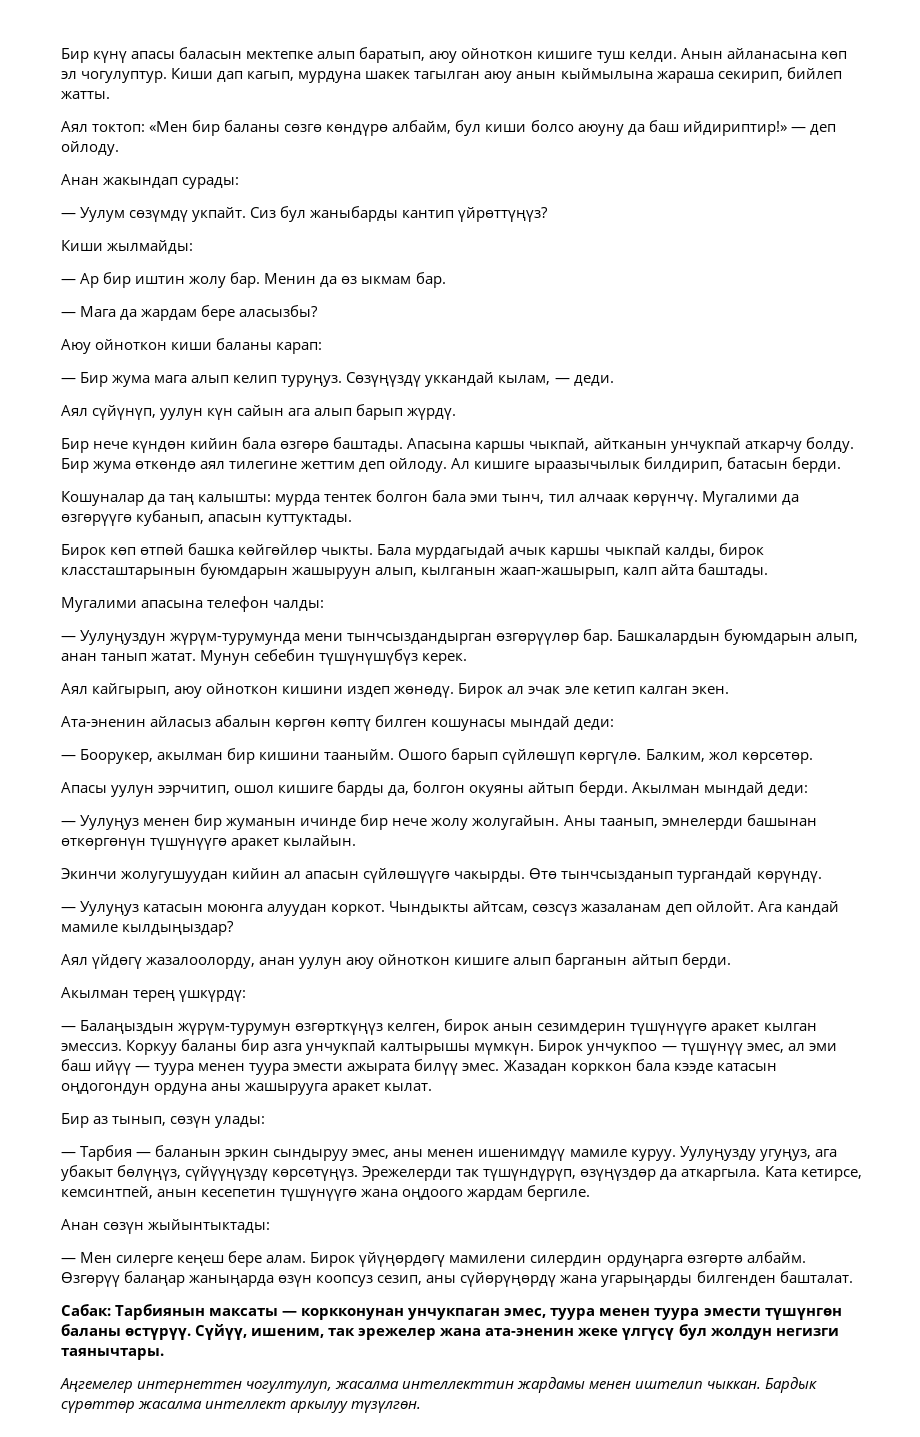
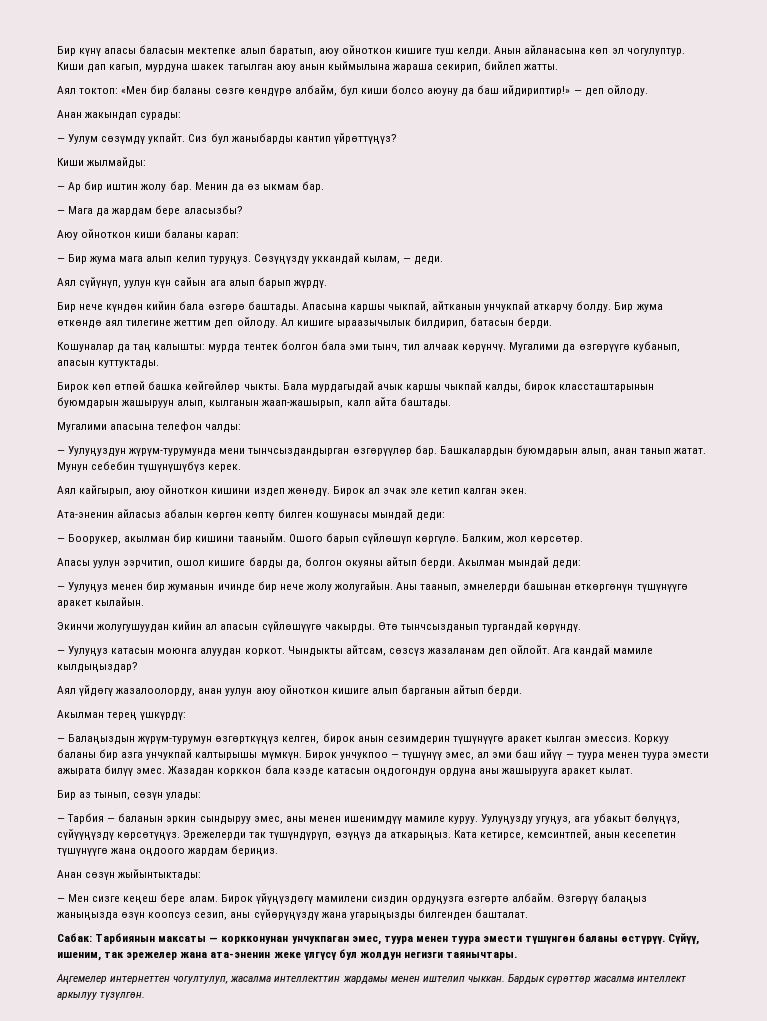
- Эрежелерди так түшүндүрүп, өзүңүздөр да аткаргыла.
+ Эрежелерди так түшүндүрүп, өзүңүз да аткарыңыз.
- Ката кетирсе, кемсинтпей, анын кесепетин түшүнүүгө жана оңдоого жардам бергиле.
+ Ката кетирсе, кемсинтпей, анын кесепетин түшүнүүгө жана оңдоого жардам бериңиз.
- — Мен силерге кеңеш бере алам.
+ — Мен сизге кеңеш бере алам.
- Бирок үйүңөрдөгү мамилени силердин ордуңарга өзгөртө албайм.
+ Бирок үйүңүздөгү мамилени сиздин ордуңузга өзгөртө албайм.
- Өзгөрүү балаңар жаныңарда өзүн коопсуз сезип, аны сүйөрүңөрдү жана угарыңарды билгенден башталат.
+ Өзгөрүү балаңыз жаныңызда өзүн коопсуз сезип, аны сүйөрүңүздү жана угарыңызды билгенден башталат.

